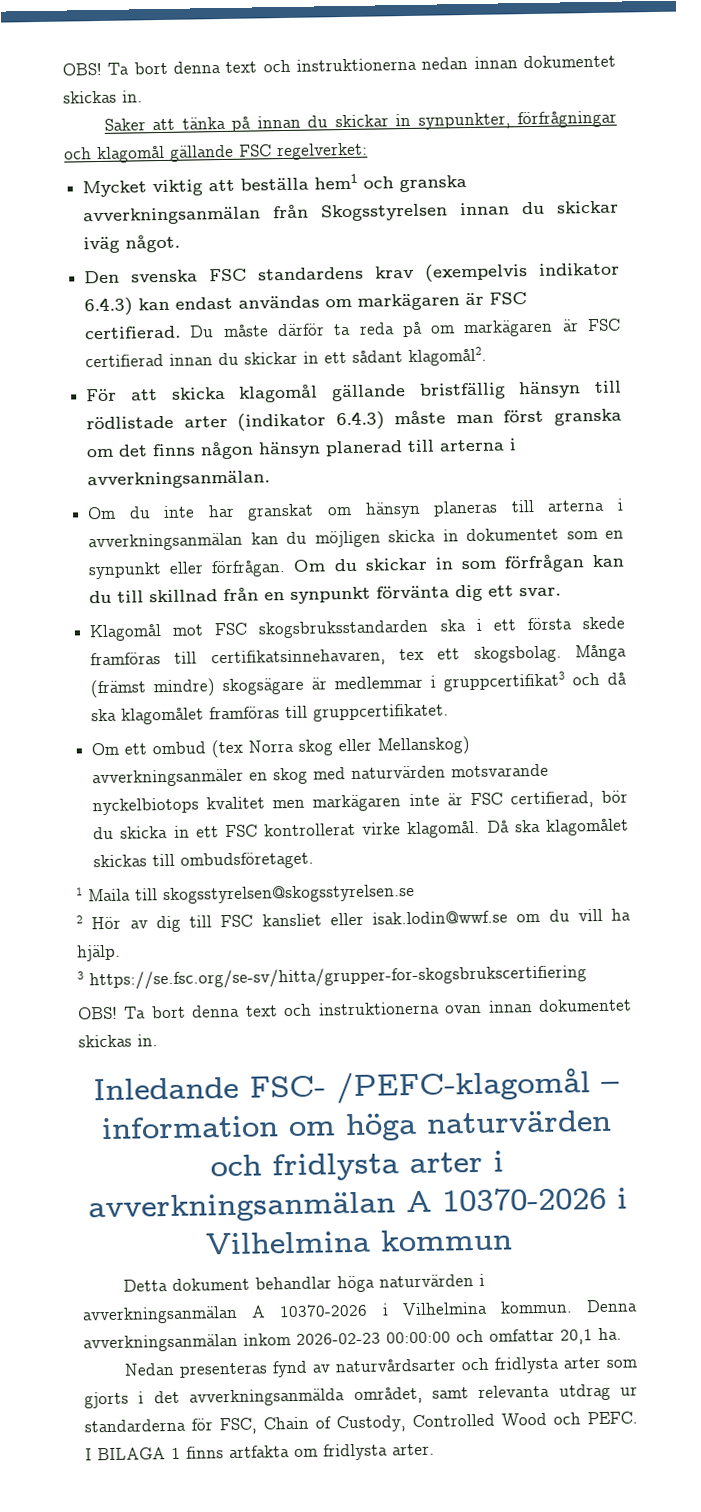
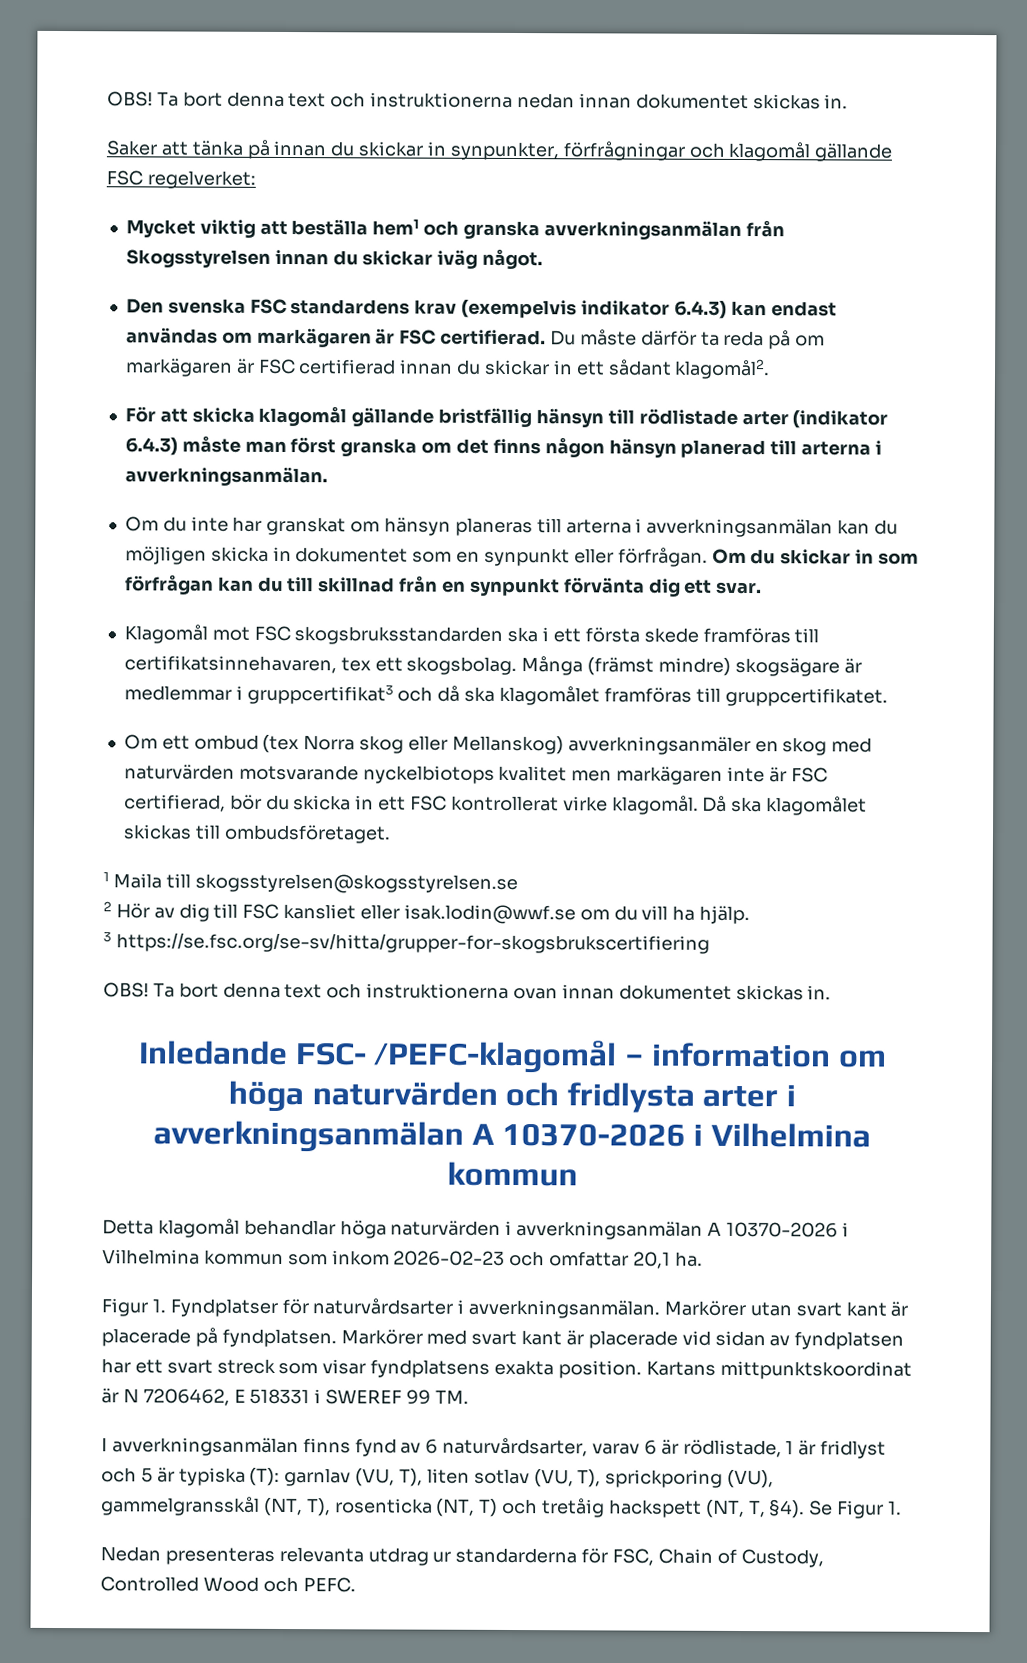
- Detta dokument behandlar höga naturvärden i avverkningsanmälan A 10370-2026 i Vilhelmina kommun. Denna avverkningsanmälan inkom 2026-02-23 00:00:00 och omfattar 20,1 ha.
+ Detta klagomål behandlar höga naturvärden i avverkningsanmälan A 10370-2026 i Vilhelmina kommun som inkom 2026-02-23 och omfattar 20,1 ha.
- Nedan presenteras fynd av naturvårdsarter och fridlysta arter som gjorts i det avverkningsanmälda området, samt relevanta utdrag ur standarderna för FSC, Chain of Custody, Controlled Wood och PEFC. I BILAGA 1 finns artfakta om fridlysta arter.
+ Figur 1. Fyndplatser för naturvårdsarter i avverkningsanmälan. Markörer utan svart kant är placerade på fyndplatsen. Markörer med svart kant är placerade vid sidan av fyndplatsen har ett svart streck som visar fyndplatsens exakta position. Kartans mittpunktskoordinat är N 7206462, E 518331 i SWEREF 99 TM.
+ I avverkningsanmälan finns fynd av 6 naturvårdsarter, varav 6 är rödlistade, 1 är fridlyst och 5 är typiska (T): garnlav (VU, T), liten sotlav (VU, T), sprickporing (VU), gammelgransskål (NT, T), rosenticka (NT, T) och tretåig hackspett (NT, T, §4). Se Figur 1.
+ Nedan presenteras relevanta utdrag ur standarderna för FSC, Chain of Custody, Controlled Wood och PEFC.

